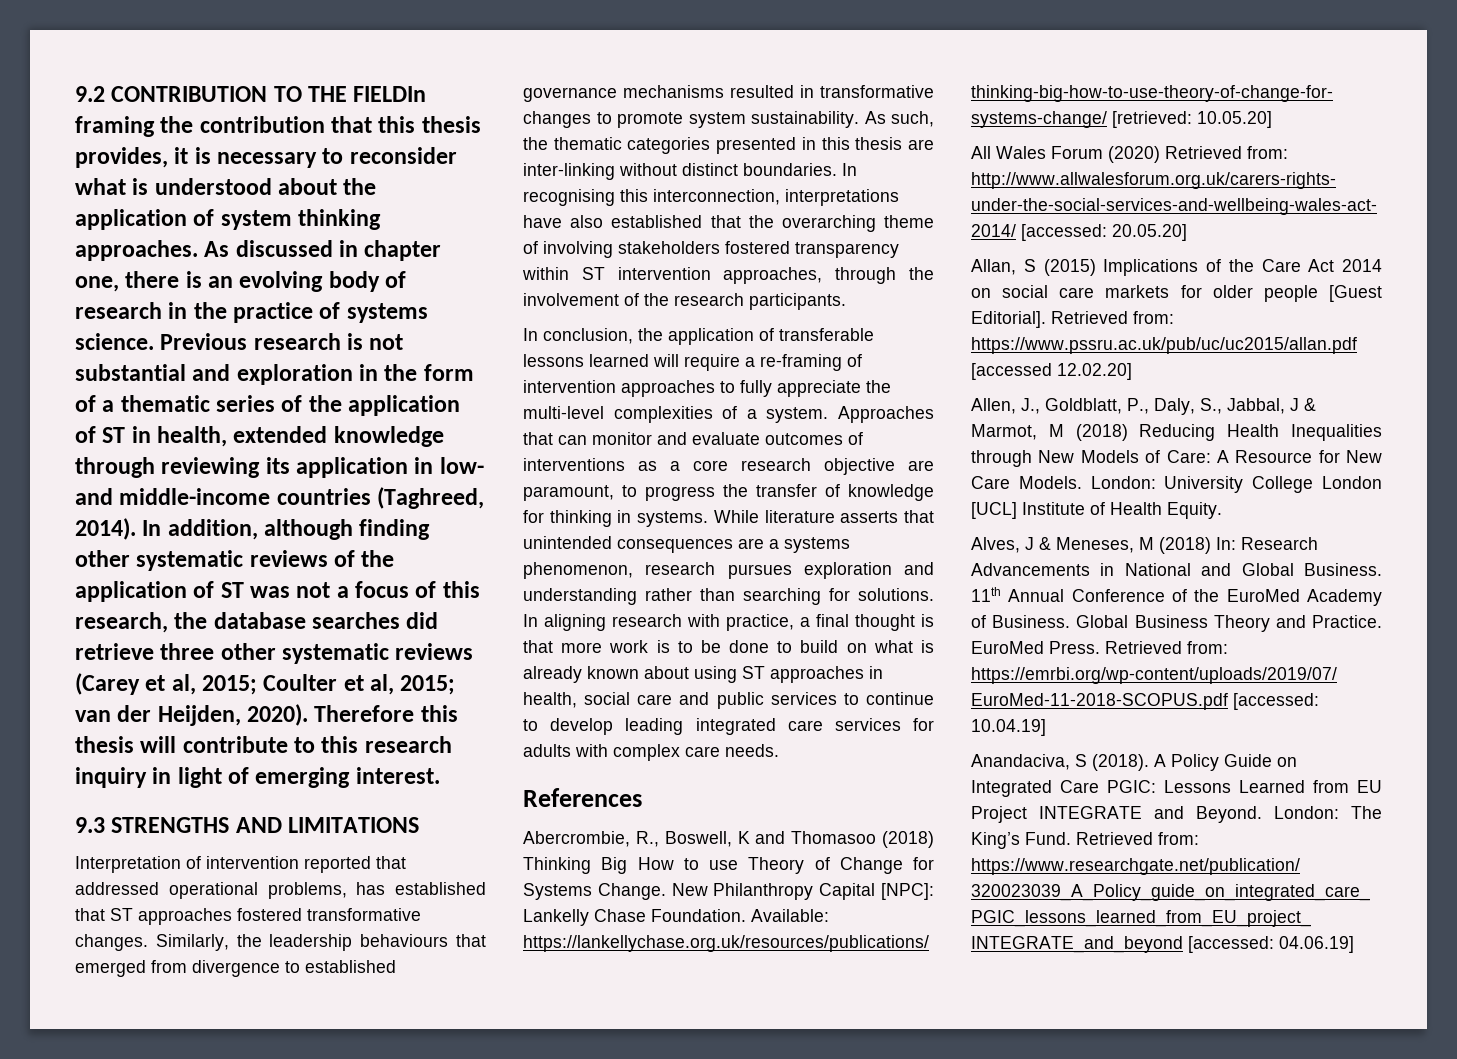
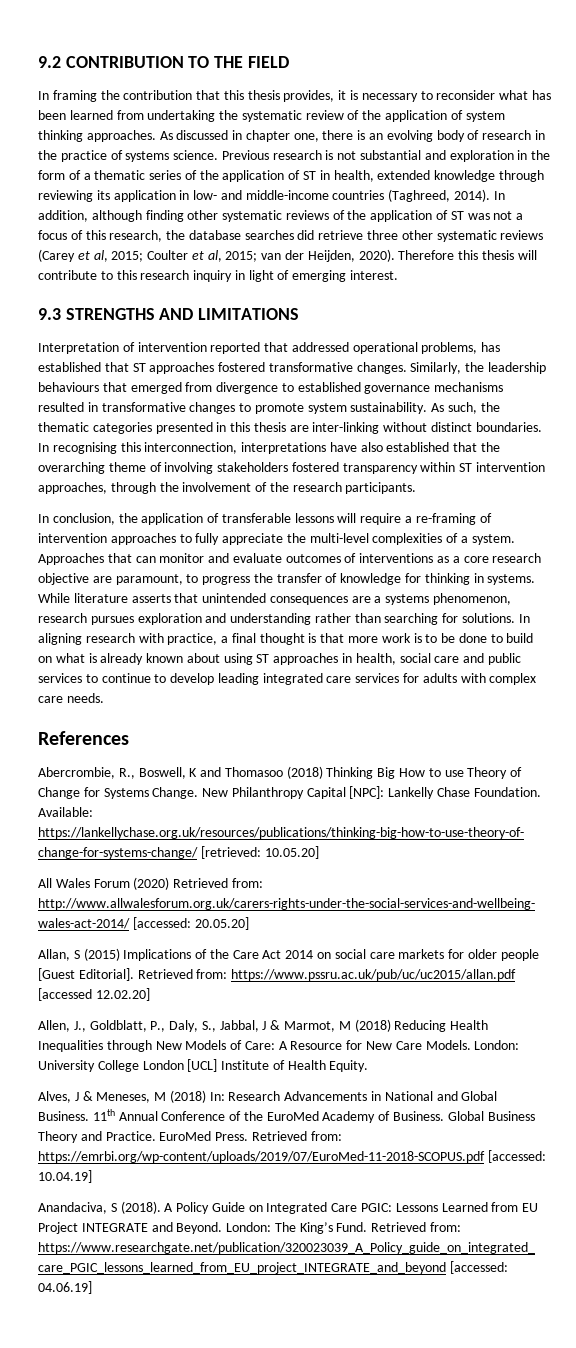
- 9.2 CONTRIBUTION TO THE FIELDIn framing the contribution that this thesis provides, it is necessary to reconsider what is understood about the application of system thinking approaches.
+ 9.2 CONTRIBUTION TO THE FIELD
+ In framing the contribution that this thesis provides, it is necessary to reconsider what has been learned from undertaking the systematic review of the application of system thinking approaches.
- In conclusion, the application of transferable lessons learned will require a re-framing of intervention approaches to fully appreciate the multi-level complexities of a system.
+ In conclusion, the application of transferable lessons will require a re-framing of intervention approaches to fully appreciate the multi-level complexities of a system.

